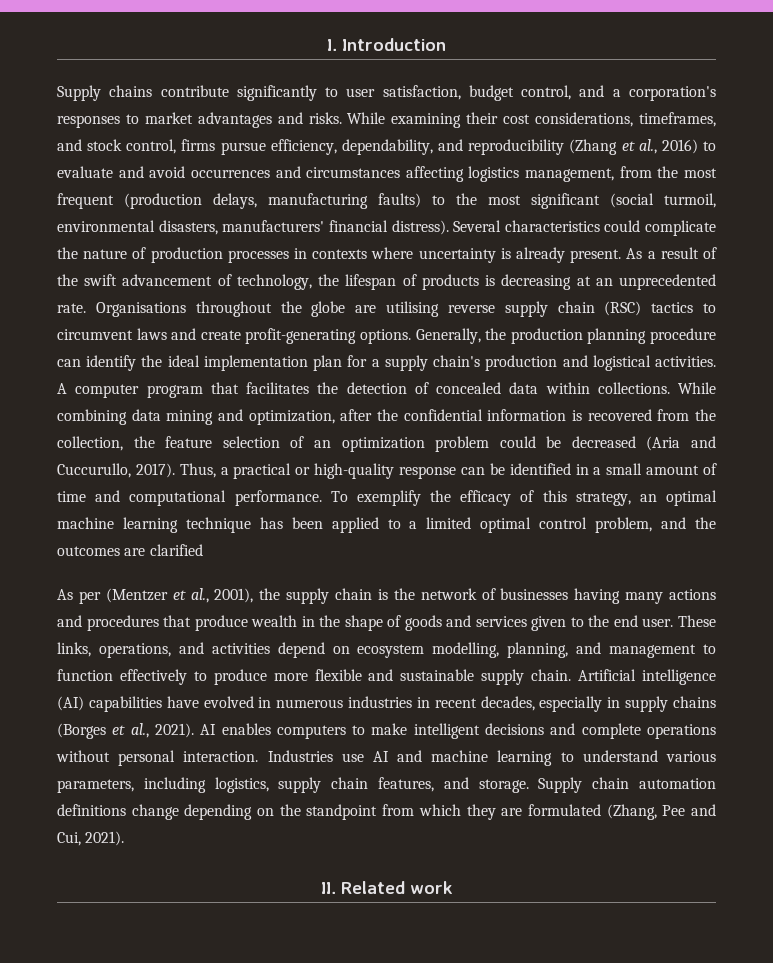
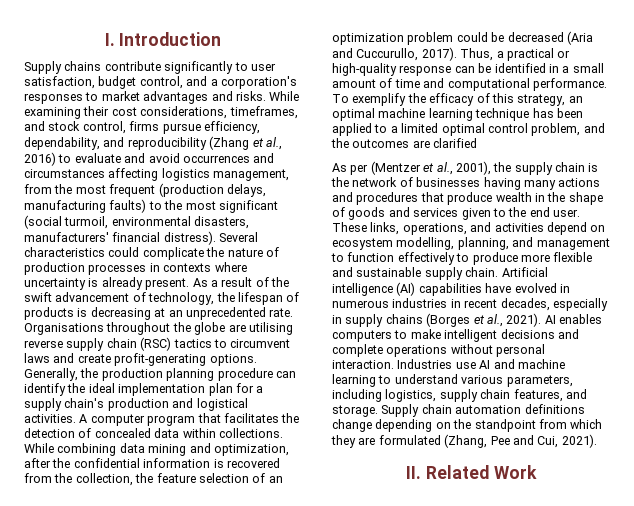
- II. Related work
+ II. Related Work

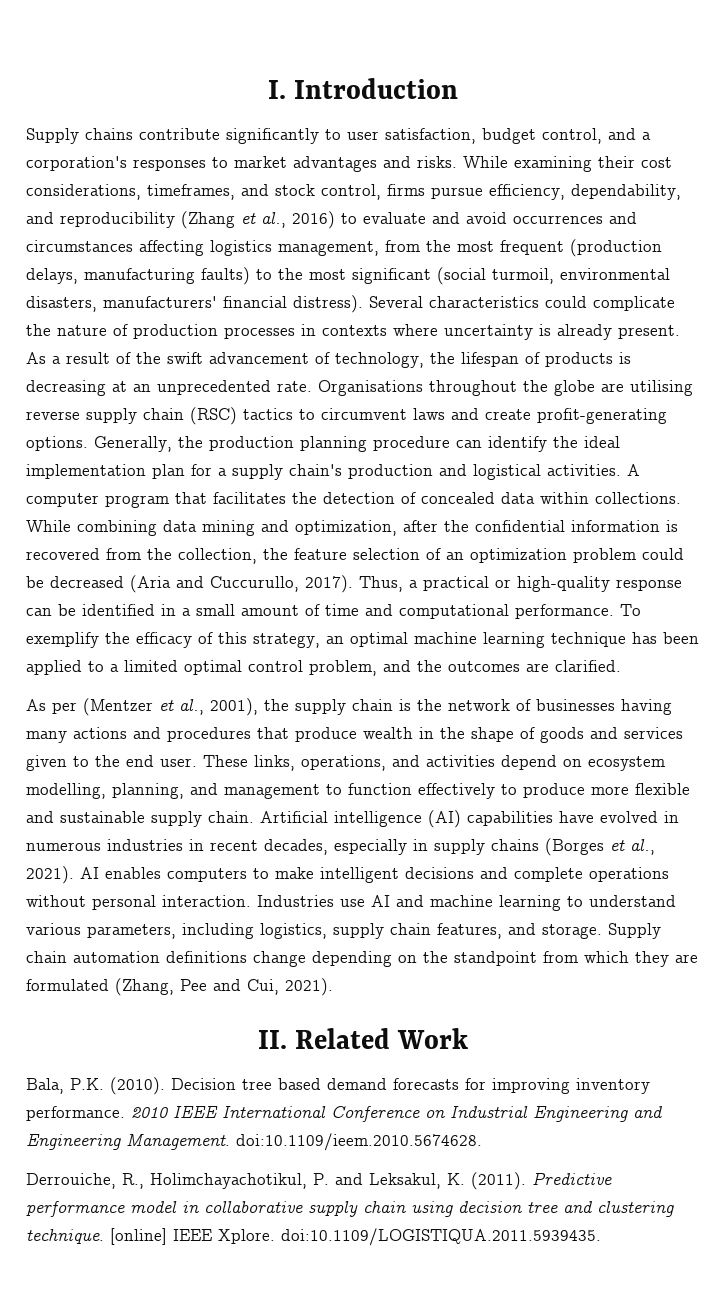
- To exemplify the efficacy of this strategy, an optimal machine learning technique has been applied to a limited optimal control problem, and the outcomes are clarified
+ To exemplify the efficacy of this strategy, an optimal machine learning technique has been applied to a limited optimal control problem, and the outcomes are clarified.
+ Bala, P.K. (2010). Decision tree based demand forecasts for improving inventory performance. 2010 IEEE International Conference on Industrial Engineering and Engineering Management. doi:10.1109/ieem.2010.5674628.
+ Derrouiche, R., Holimchayachotikul, P. and Leksakul, K. (2011). Predictive performance model in collaborative supply chain using decision tree and clustering technique. [online] IEEE Xplore. doi:10.1109/LOGISTIQUA.2011.5939435.

